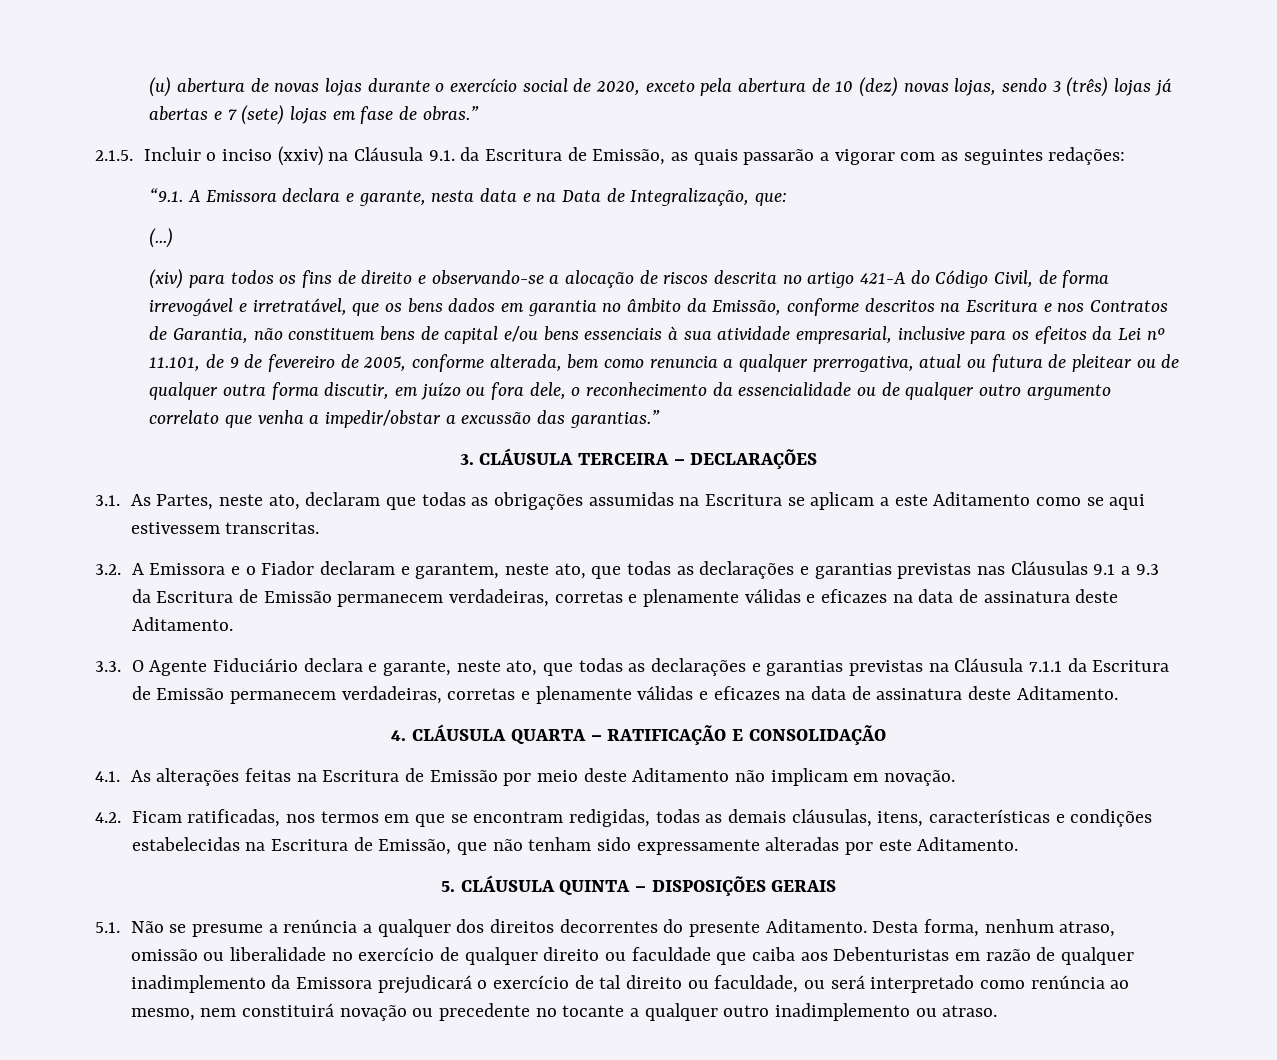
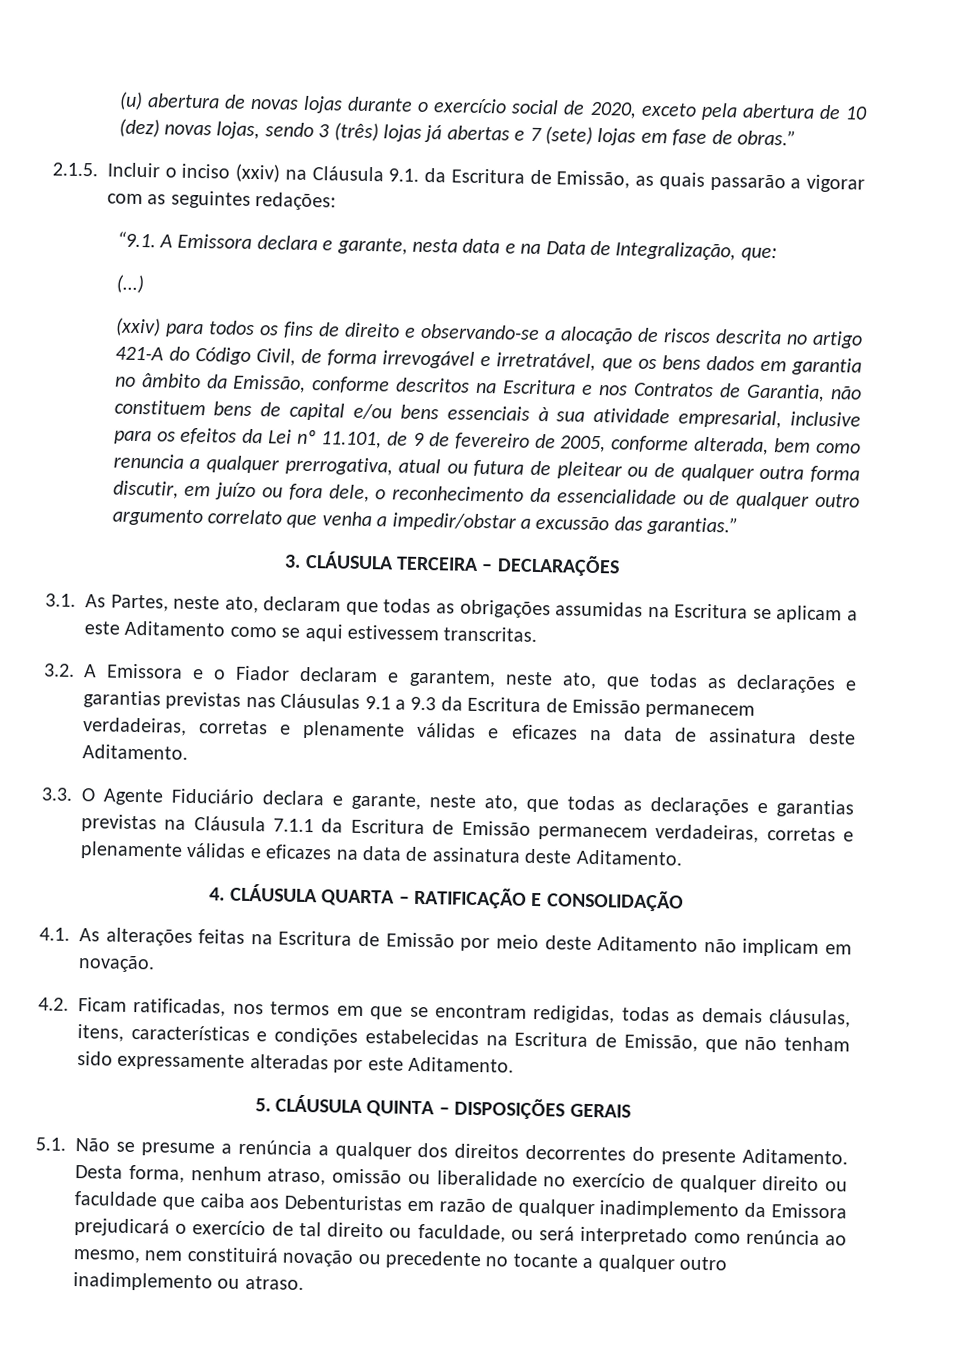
- (xiv) para todos os fins de direito e observando-se a alocação de riscos descrita no artigo 421-A do Código Civil, de forma irrevogável e irretratável, que os bens dados em garantia no âmbito da Emissão, conforme descritos na Escritura e nos Contratos de Garantia, não constituem bens de capital e/ou bens essenciais à sua atividade empresarial, inclusive para os efeitos da Lei nº 11.101, de 9 de fevereiro de 2005, conforme alterada, bem como renuncia a qualquer prerrogativa, atual ou futura de pleitear ou de qualquer outra forma discutir, em juízo ou fora dele, o reconhecimento da essencialidade ou de qualquer outro argumento correlato que venha a impedir/obstar a excussão das garantias.”
+ (xxiv) para todos os fins de direito e observando-se a alocação de riscos descrita no artigo 421-A do Código Civil, de forma irrevogável e irretratável, que os bens dados em garantia no âmbito da Emissão, conforme descritos na Escritura e nos Contratos de Garantia, não constituem bens de capital e/ou bens essenciais à sua atividade empresarial, inclusive para os efeitos da Lei nº 11.101, de 9 de fevereiro de 2005, conforme alterada, bem como renuncia a qualquer prerrogativa, atual ou futura de pleitear ou de qualquer outra forma discutir, em juízo ou fora dele, o reconhecimento da essencialidade ou de qualquer outro argumento correlato que venha a impedir/obstar a excussão das garantias.”

